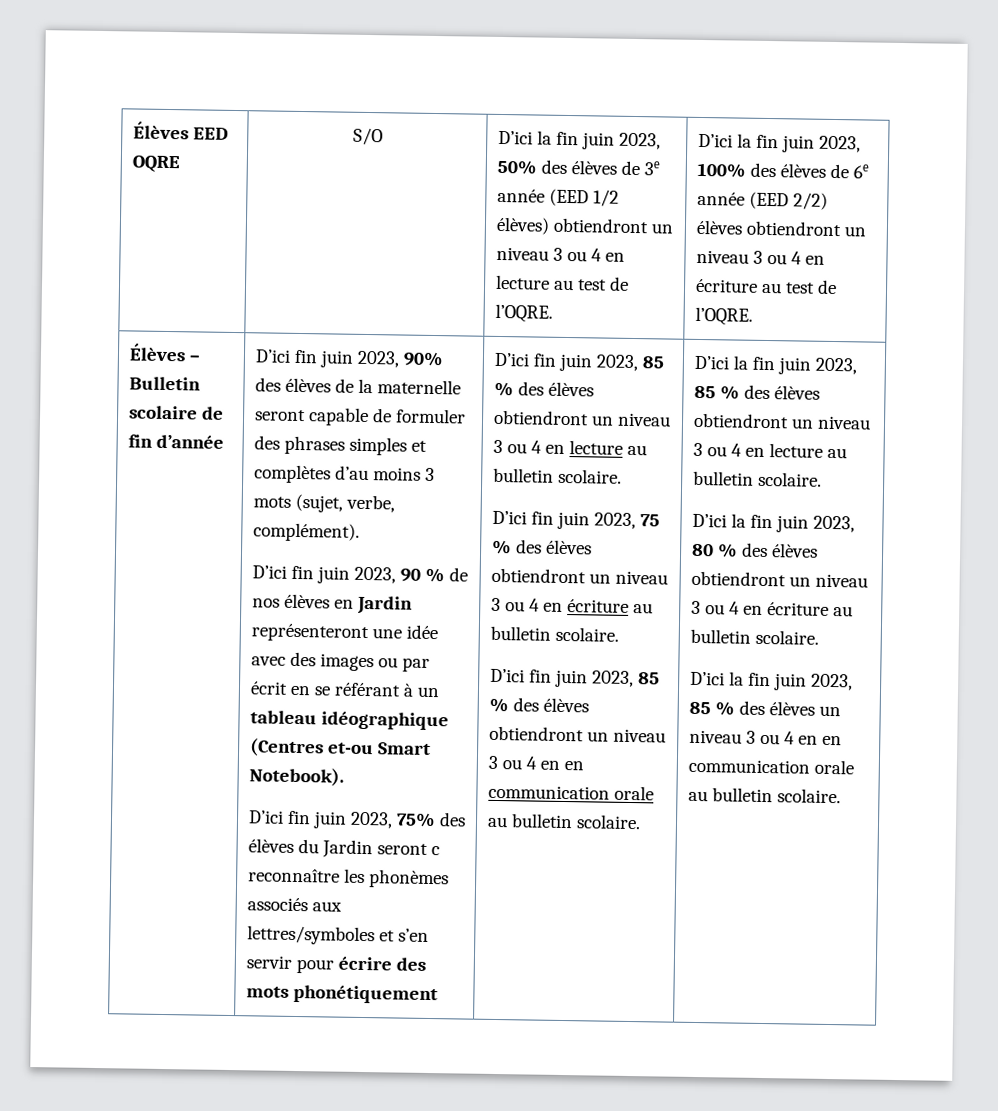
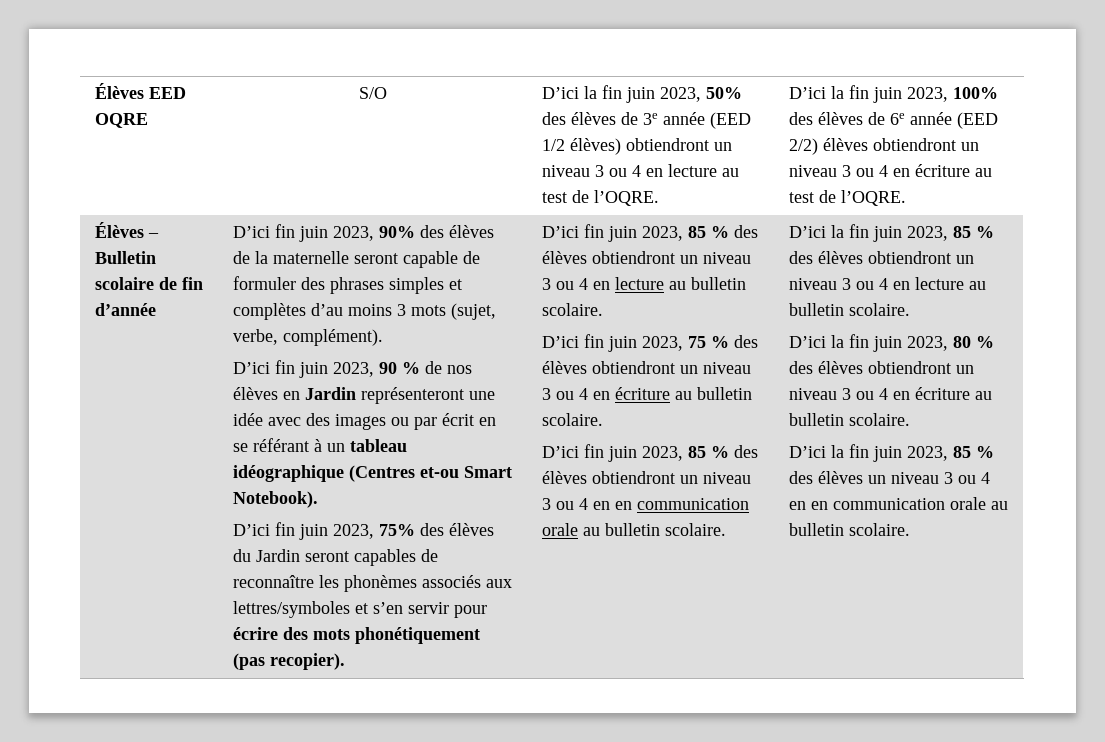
- D’ici fin juin 2023, 75% des élèves du Jardin seront c reconnaître les phonèmes associés aux lettres/symboles et s’en servir pour écrire des mots phonétiquement
+ D’ici fin juin 2023, 75% des élèves du Jardin seront capables de reconnaître les phonèmes associés aux lettres/symboles et s’en servir pour écrire des mots phonétiquement (pas recopier).

